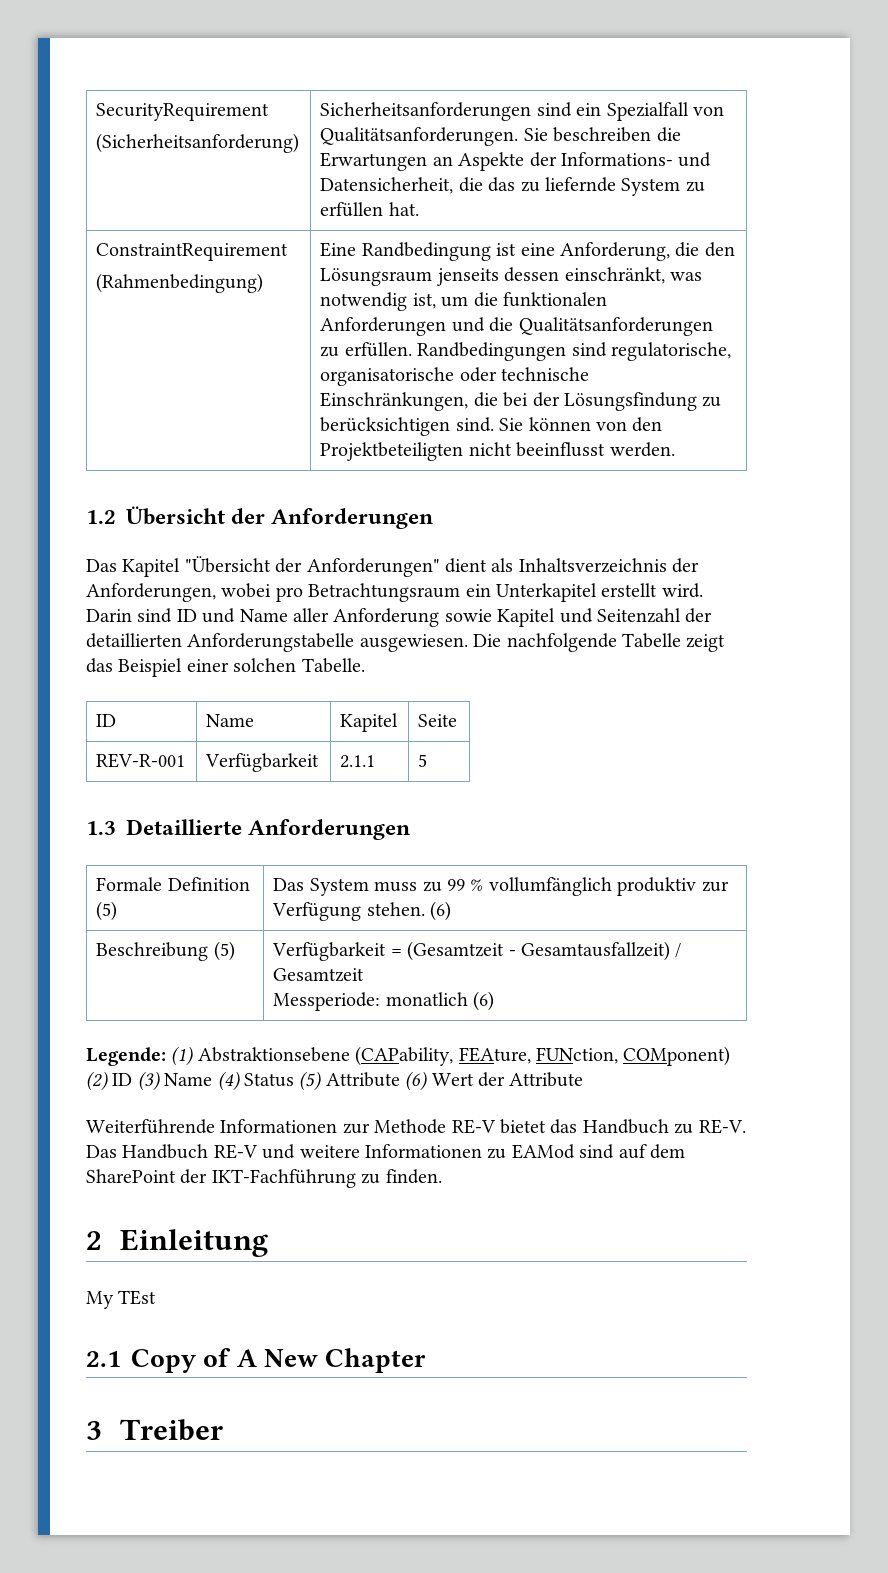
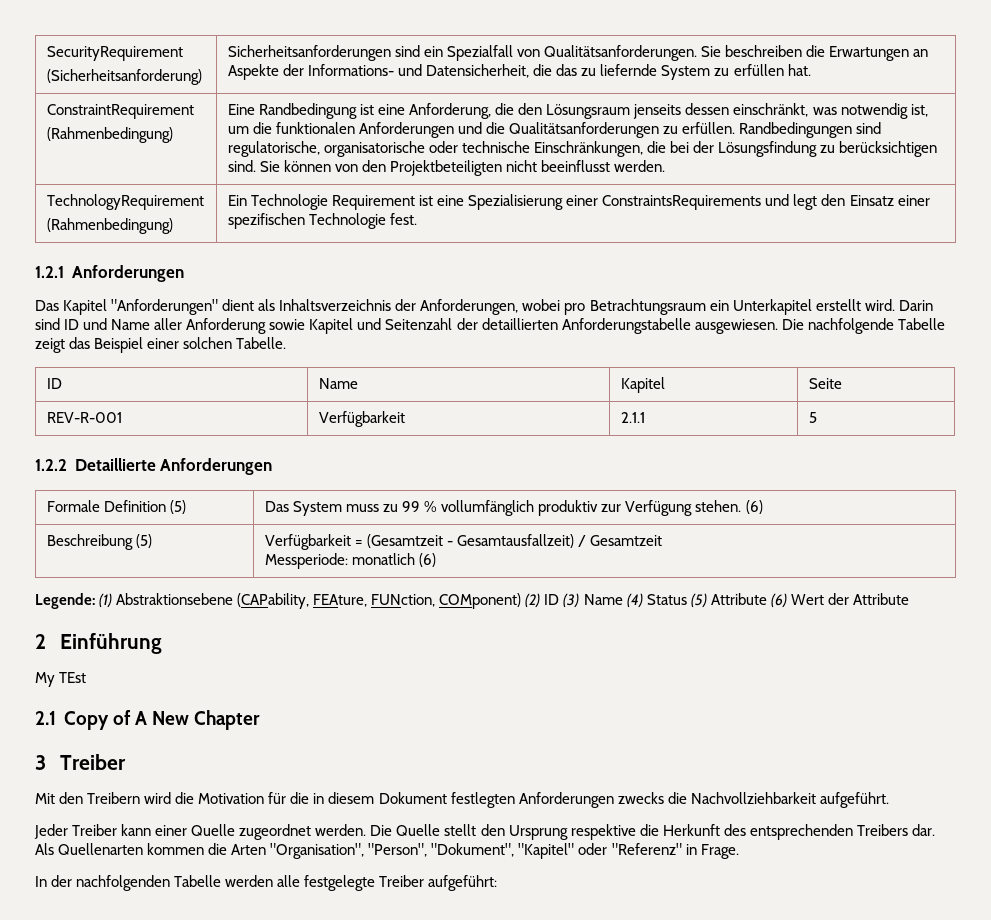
- 1.2 Übersicht der Anforderungen
+ TechnologyRequirement
+ (Rahmenbedingung) | Ein Technologie Requirement ist eine Spezialisierung einer ConstraintsRequirements und legt den Einsatz einer spezifischen Technologie fest.
+ 1.2.1 Anforderungen
- Das Kapitel "Übersicht der Anforderungen" dient als Inhaltsverzeichnis der Anforderungen, wobei pro Betrachtungsraum ein Unterkapitel erstellt wird.
+ Das Kapitel "Anforderungen" dient als Inhaltsverzeichnis der Anforderungen, wobei pro Betrachtungsraum ein Unterkapitel erstellt wird.
- 1.3 Detaillierte Anforderungen
+ 1.2.2 Detaillierte Anforderungen
- Weiterführende Informationen zur Methode RE-V bietet das Handbuch zu RE-V. Das Handbuch RE-V und weitere Informationen zu EAMod sind auf dem SharePoint der IKT-Fachführung zu finden.
- 2 Einleitung
+ 2 Einführung
+ Mit den Treibern wird die Motivation für die in diesem Dokument festlegten Anforderungen zwecks die Nachvollziehbarkeit aufgeführt.
+ Jeder Treiber kann einer Quelle zugeordnet werden. Die Quelle stellt den Ursprung respektive die Herkunft des entsprechenden Treibers dar. Als Quellenarten kommen die Arten "Organisation", "Person", "Dokument", "Kapitel" oder "Referenz" in Frage.
+ In der nachfolgenden Tabelle werden alle festgelegte Treiber aufgeführt:

